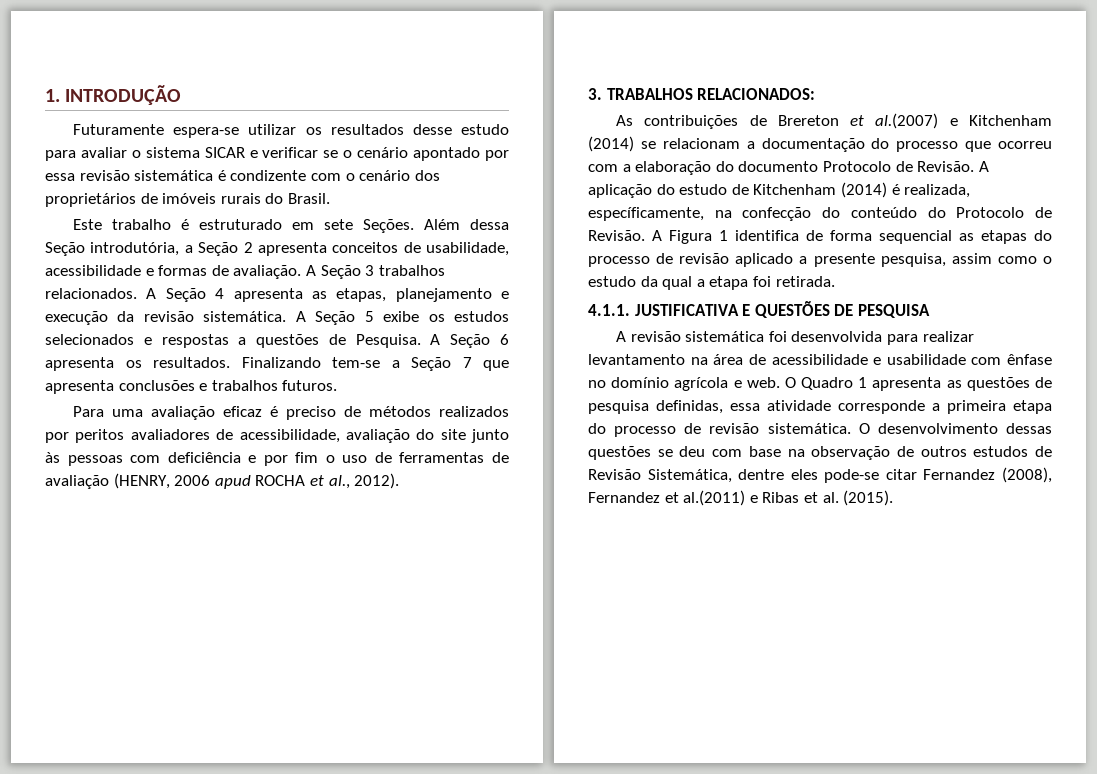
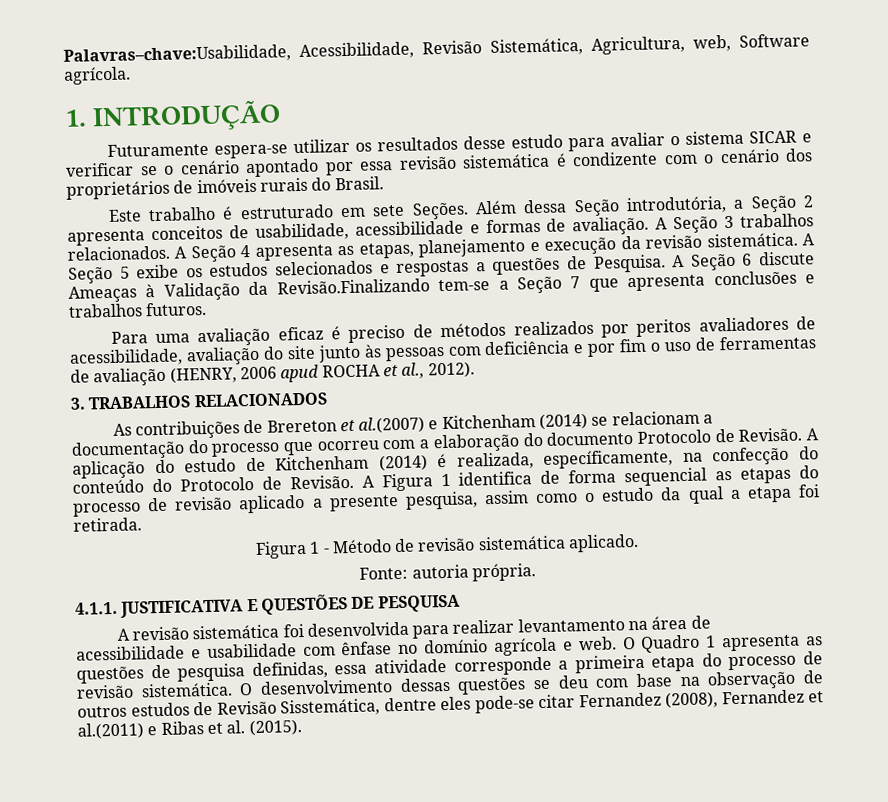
+ Palavras–chave:Usabilidade, Acessibilidade, Revisão Sistemática, Agricultura, web, Software agrícola.
- A Seção 6 apresenta os resultados. Finalizando tem-se a Seção 7 que apresenta conclusões e trabalhos futuros.
+ A Seção 6 discute Ameaças à Validação da Revisão.Finalizando tem-se a Seção 7 que apresenta conclusões e trabalhos futuros.
- 3. TRABALHOS RELACIONADOS:
+ 3. TRABALHOS RELACIONADOS
+ Figura 1 - Método de revisão sistemática aplicado.
+ Fonte: autoria própria.
- O desenvolvimento dessas questões se deu com base na observação de outros estudos de Revisão Sistemática, dentre eles pode-se citar Fernandez (2008), Fernandez et al.(2011) e Ribas et al. (2015).
+ O desenvolvimento dessas questões se deu com base na observação de outros estudos de Revisão Sisstemática, dentre eles pode-se citar Fernandez (2008), Fernandez et al.(2011) e Ribas et al. (2015).

